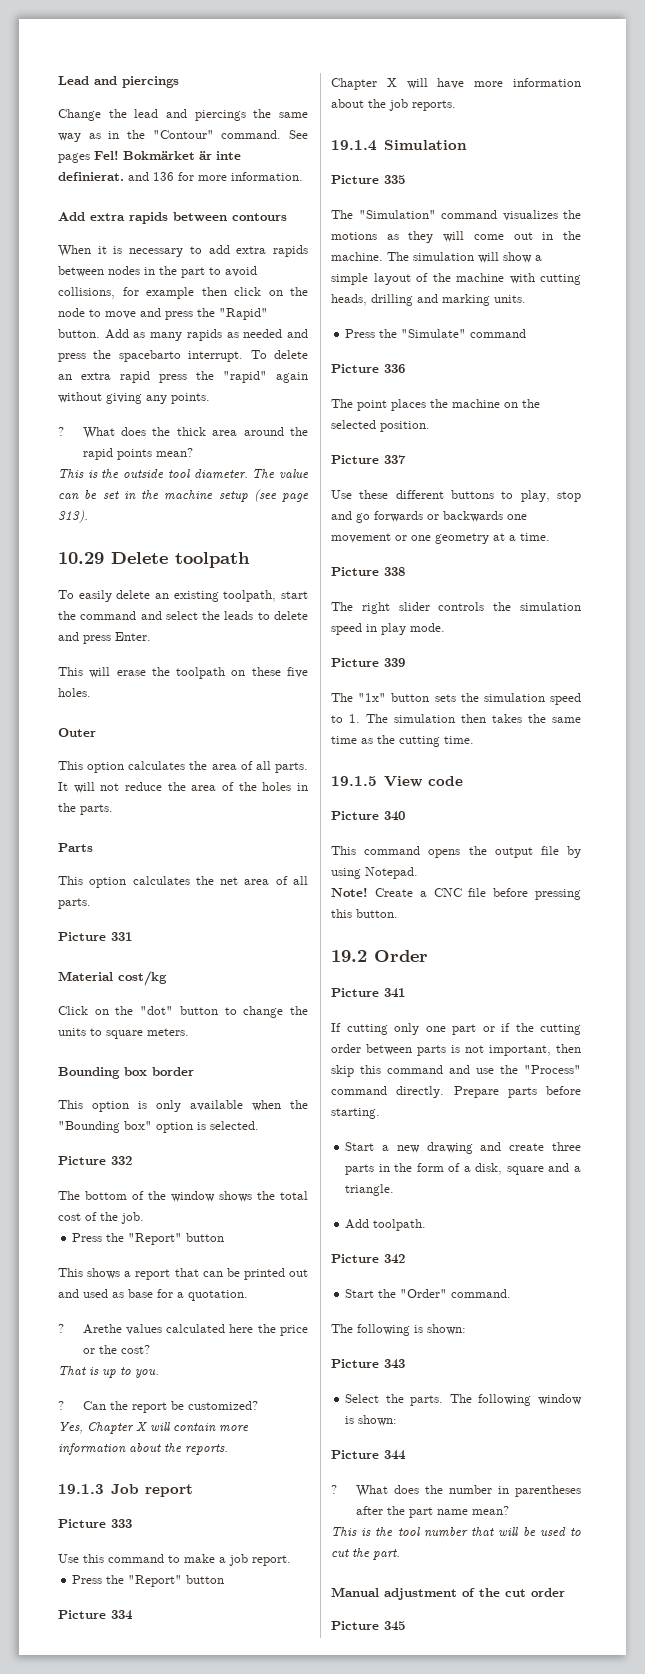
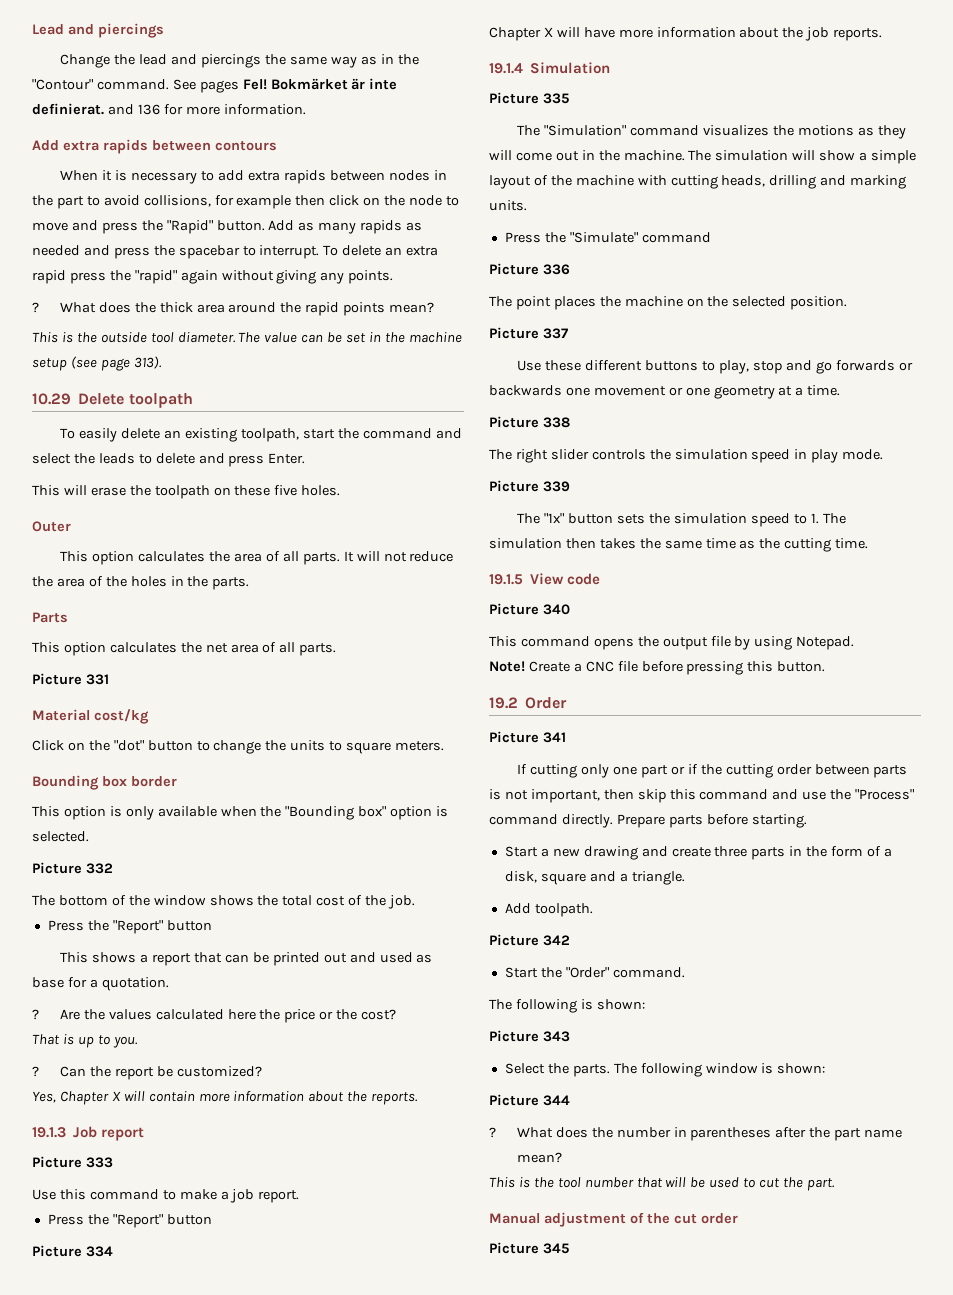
- Add as many rapids as needed and press the spacebarto interrupt.
+ Add as many rapids as needed and press the spacebar to interrupt.
- Arethe values calculated here the price or the cost?
+ Are the values calculated here the price or the cost?

